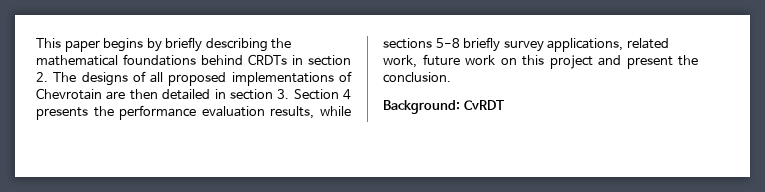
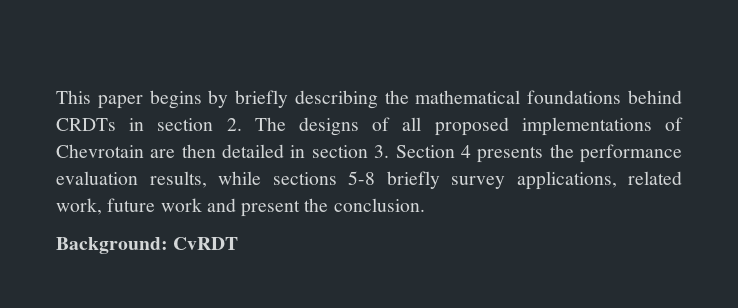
- This paper begins by briefly describing the mathematical foundations behind CRDTs in section 2. The designs of all proposed implementations of Chevrotain are then detailed in section 3. Section 4 presents the performance evaluation results, while sections 5-8 briefly survey applications, related work, future work on this project and present the conclusion.
+ This paper begins by briefly describing the mathematical foundations behind CRDTs in section 2. The designs of all proposed implementations of Chevrotain are then detailed in section 3. Section 4 presents the performance evaluation results, while sections 5-8 briefly survey applications, related work, future work and present the conclusion.

